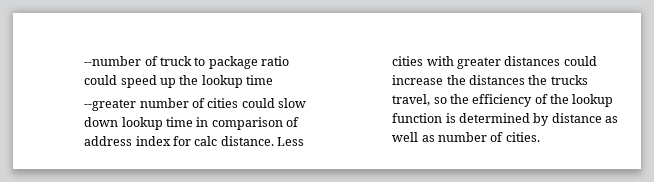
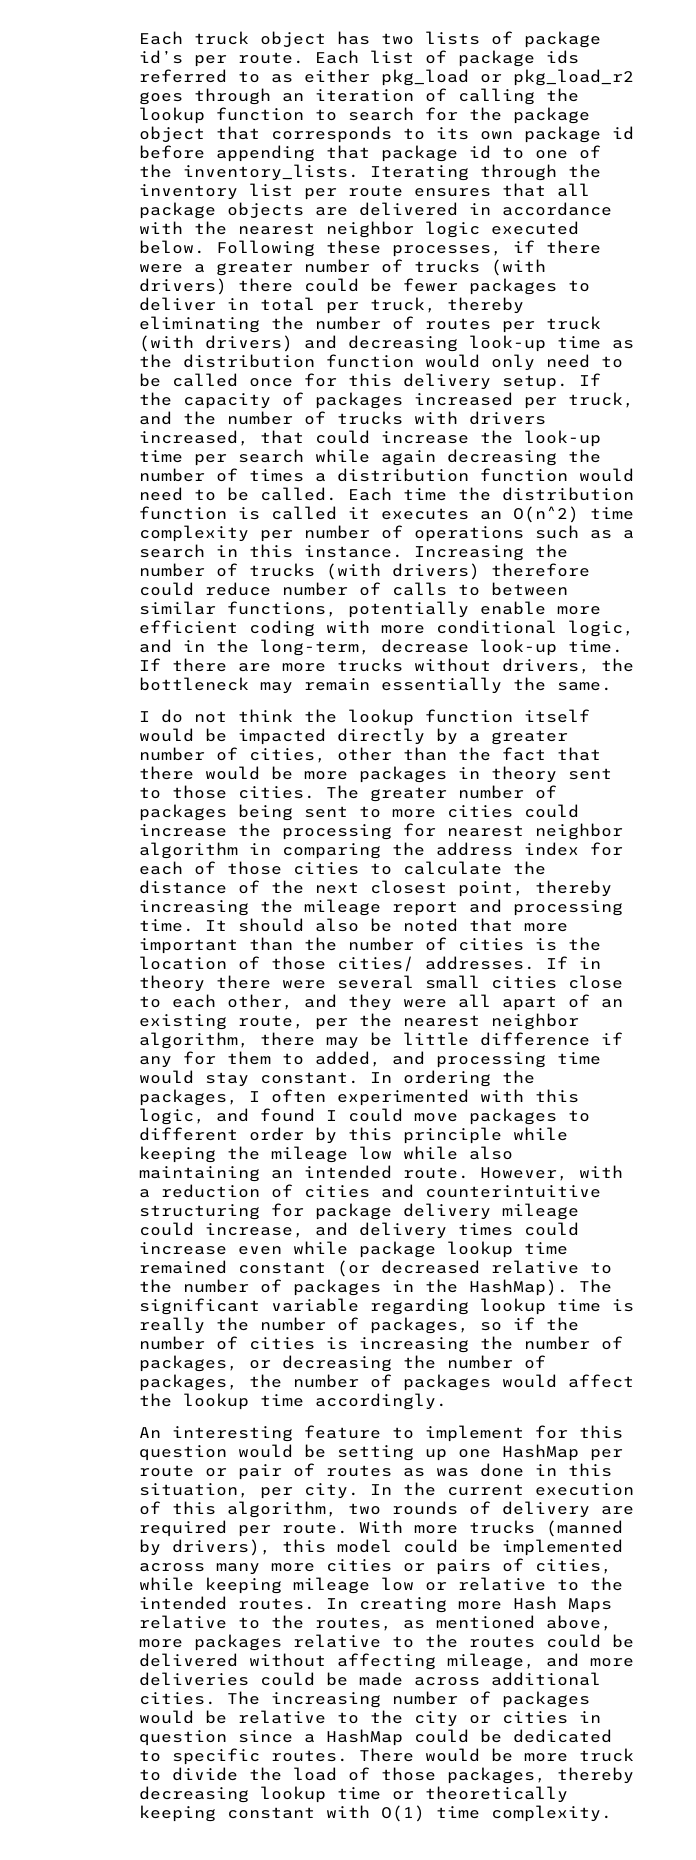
- --number of truck to package ratio could speed up the lookup time
- --greater number of cities could slow down lookup time in comparison of address index for calc distance. Less cities with greater distances could increase the distances the trucks travel, so the efficiency of the lookup function is determined by distance as well as number of cities.
+ Each truck object has two lists of package id’s per route. Each list of package ids referred to as either pkg_load or pkg_load_r2 goes through an iteration of calling the lookup function to search for the package object that corresponds to its own package id before appending that package id to one of the inventory_lists. Iterating through the inventory list per route ensures that all package objects are delivered in accordance with the nearest neighbor logic executed below. Following these processes, if there were a greater number of trucks (with drivers) there could be fewer packages to deliver in total per truck, thereby eliminating the number of routes per truck (with drivers) and decreasing look-up time as the distribution function would only need to be called once for this delivery setup. If the capacity of packages increased per truck, and the number of trucks with drivers increased, that could increase the look-up time per search while again decreasing the number of times a distribution function would need to be called. Each time the distribution function is called it executes an O(n^2) time complexity per number of operations such as a search in this instance. Increasing the number of trucks (with drivers) therefore could reduce number of calls to between similar functions, potentially enable more efficient coding with more conditional logic, and in the long-term, decrease look-up time. If there are more trucks without drivers, the bottleneck may remain essentially the same.
+ I do not think the lookup function itself would be impacted directly by a greater number of cities, other than the fact that there would be more packages in theory sent to those cities. The greater number of packages being sent to more cities could increase the processing for nearest neighbor algorithm in comparing the address index for each of those cities to calculate the distance of the next closest point, thereby increasing the mileage report and processing time. It should also be noted that more important than the number of cities is the location of those cities/ addresses. If in theory there were several small cities close to each other, and they were all apart of an existing route, per the nearest neighbor algorithm, there may be little difference if any for them to added, and processing time would stay constant. In ordering the packages, I often experimented with this logic, and found I could move packages to different order by this principle while keeping the mileage low while also maintaining an intended route. However, with a reduction of cities and counterintuitive structuring for package delivery mileage could increase, and delivery times could increase even while package lookup time remained constant (or decreased relative to the number of packages in the HashMap). The significant variable regarding lookup time is really the number of packages, so if the number of cities is increasing the number of packages, or decreasing the number of packages, the number of packages would affect the lookup time accordingly.
+ An interesting feature to implement for this question would be setting up one HashMap per route or pair of routes as was done in this situation, per city. In the current execution of this algorithm, two rounds of delivery are required per route. With more trucks (manned by drivers), this model could be implemented across many more cities or pairs of cities, while keeping mileage low or relative to the intended routes. In creating more Hash Maps relative to the routes, as mentioned above, more packages relative to the routes could be delivered without affecting mileage, and more deliveries could be made across additional cities. The increasing number of packages would be relative to the city or cities in question since a HashMap could be dedicated to specific routes. There would be more truck to divide the load of those packages, thereby decreasing lookup time or theoretically keeping constant with O(1) time complexity.

